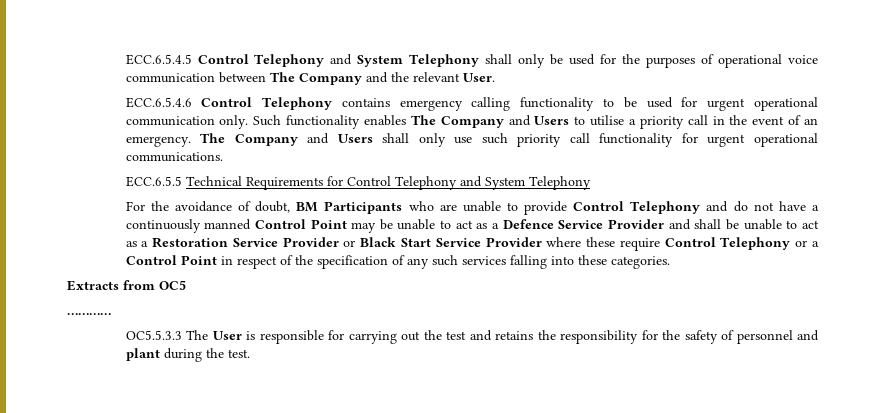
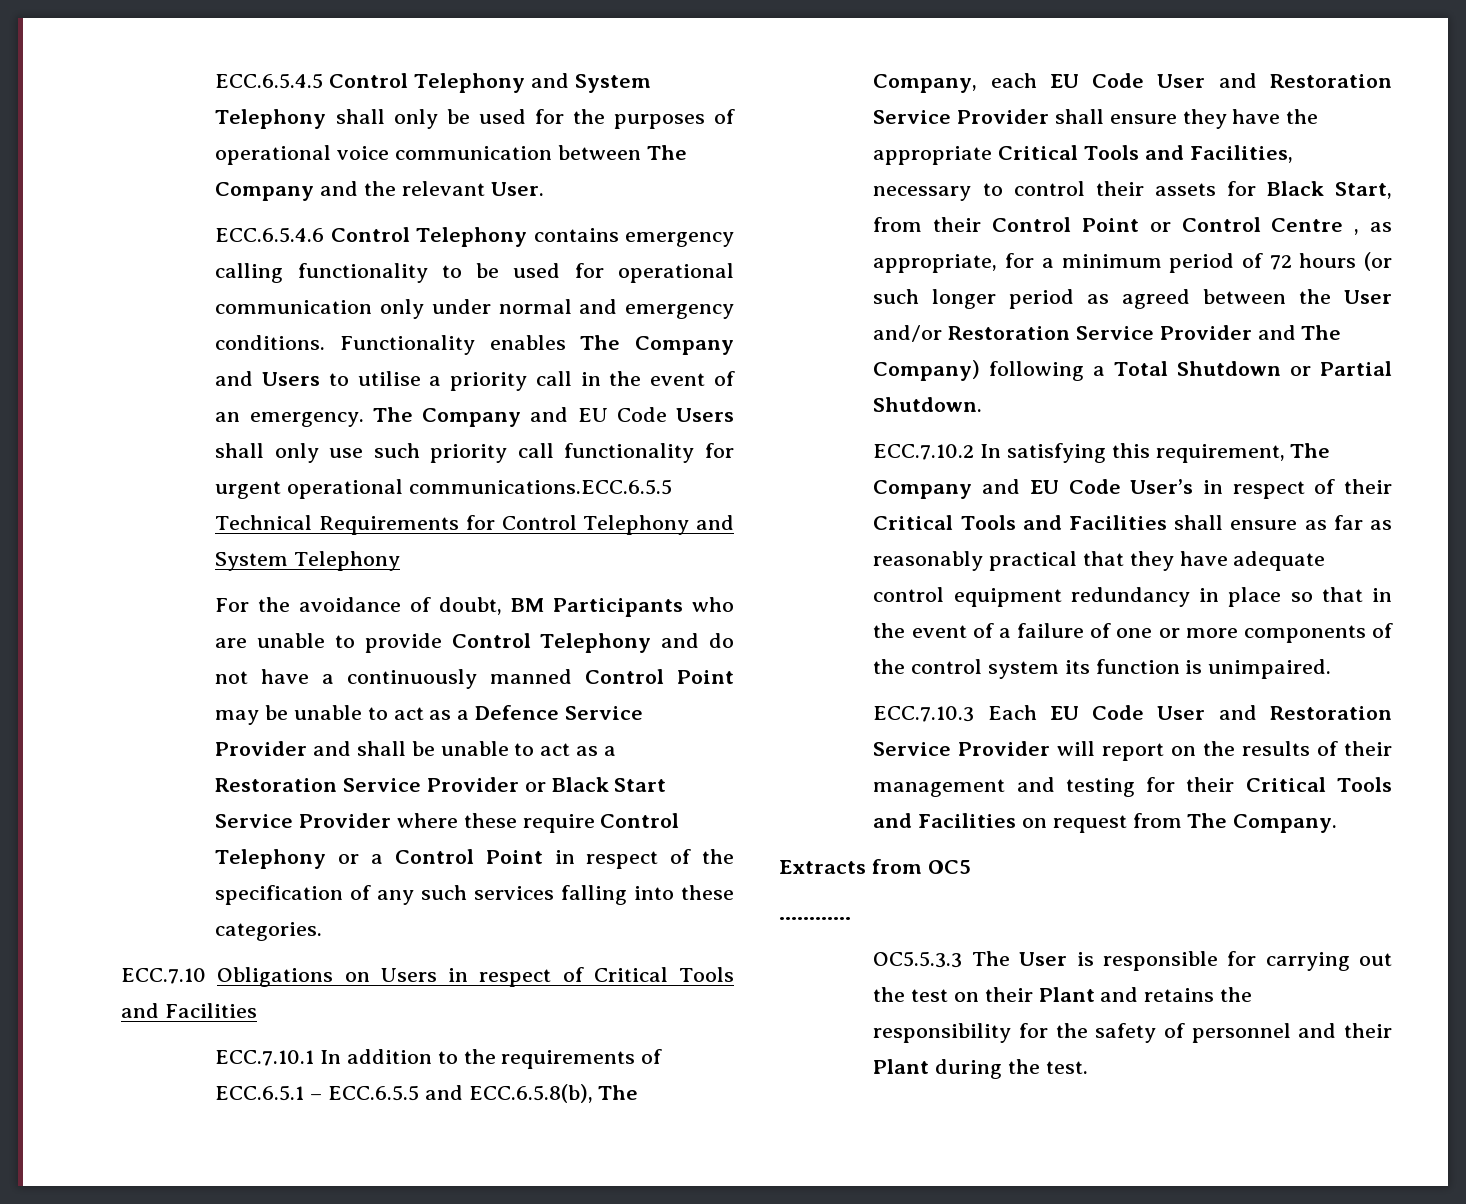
- ECC.6.5.4.6 Control Telephony contains emergency calling functionality to be used for urgent operational communication only. Such functionality enables The Company and Users to utilise a priority call in the event of an emergency.
+ ECC.6.5.4.6 Control Telephony contains emergency calling functionality to be used for operational communication only under normal and emergency conditions. Functionality enables The Company and Users to utilise a priority call in the event of an emergency.
- The Company and Users shall only use such priority call functionality for urgent operational communications.
- ECC.6.5.5 Technical Requirements for Control Telephony and System Telephony
+ The Company and EU Code Users shall only use such priority call functionality for urgent operational communications.ECC.6.5.5 Technical Requirements for Control Telephony and System Telephony
+ ECC.7.10 Obligations on Users in respect of Critical Tools and Facilities
+ ECC.7.10.1 In addition to the requirements of ECC.6.5.1 – ECC.6.5.5 and ECC.6.5.8(b), The Company, each EU Code User and Restoration Service Provider shall ensure they have the appropriate Critical Tools and Facilities, necessary to control their assets for Black Start, from their Control Point or Control Centre , as appropriate, for a minimum period of 72 hours (or such longer period as agreed between the User and/or Restoration Service Provider and The Company) following a Total Shutdown or Partial Shutdown.
+ ECC.7.10.2 In satisfying this requirement, The Company and EU Code User’s in respect of their Critical Tools and Facilities shall ensure as far as reasonably practical that they have adequate control equipment redundancy in place so that in the event of a failure of one or more components of the control system its function is unimpaired.
+ ECC.7.10.3 Each EU Code User and Restoration Service Provider will report on the results of their management and testing for their Critical Tools and Facilities on request from The Company.
- OC5.5.3.3 The User is responsible for carrying out the test and retains the responsibility for the safety of personnel and plant during the test.
+ OC5.5.3.3 The User is responsible for carrying out the test on their Plant and retains the responsibility for the safety of personnel and their Plant during the test.

